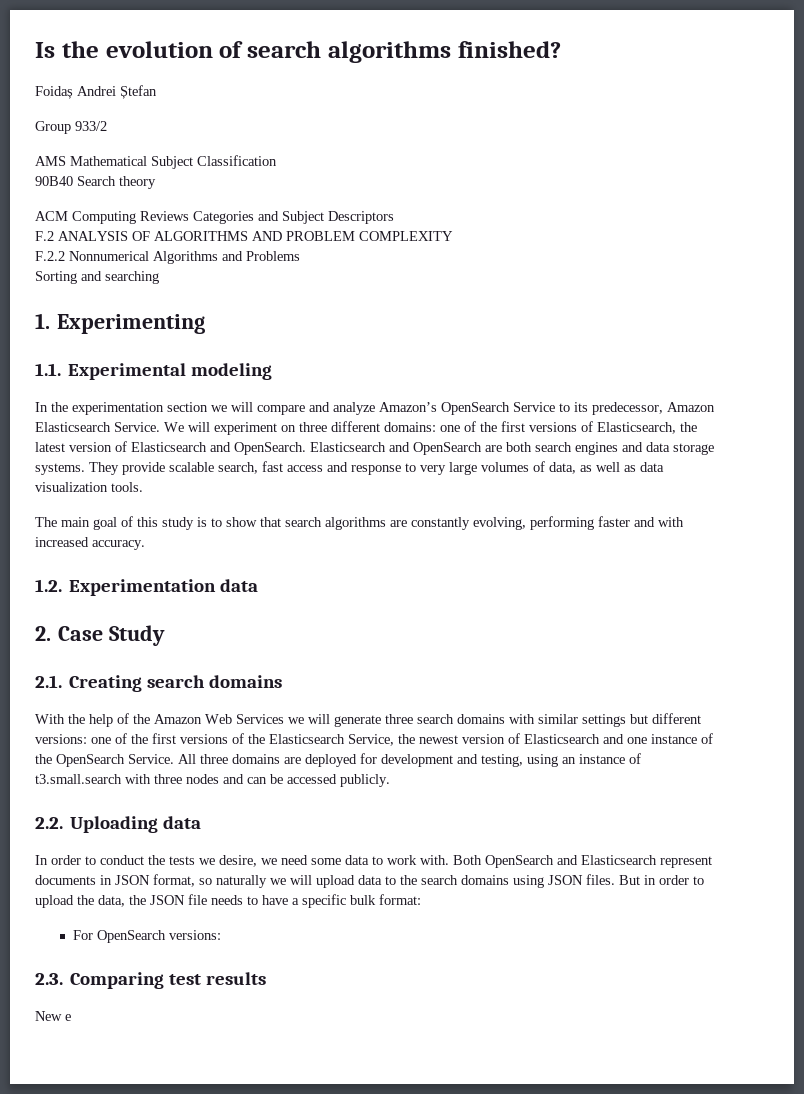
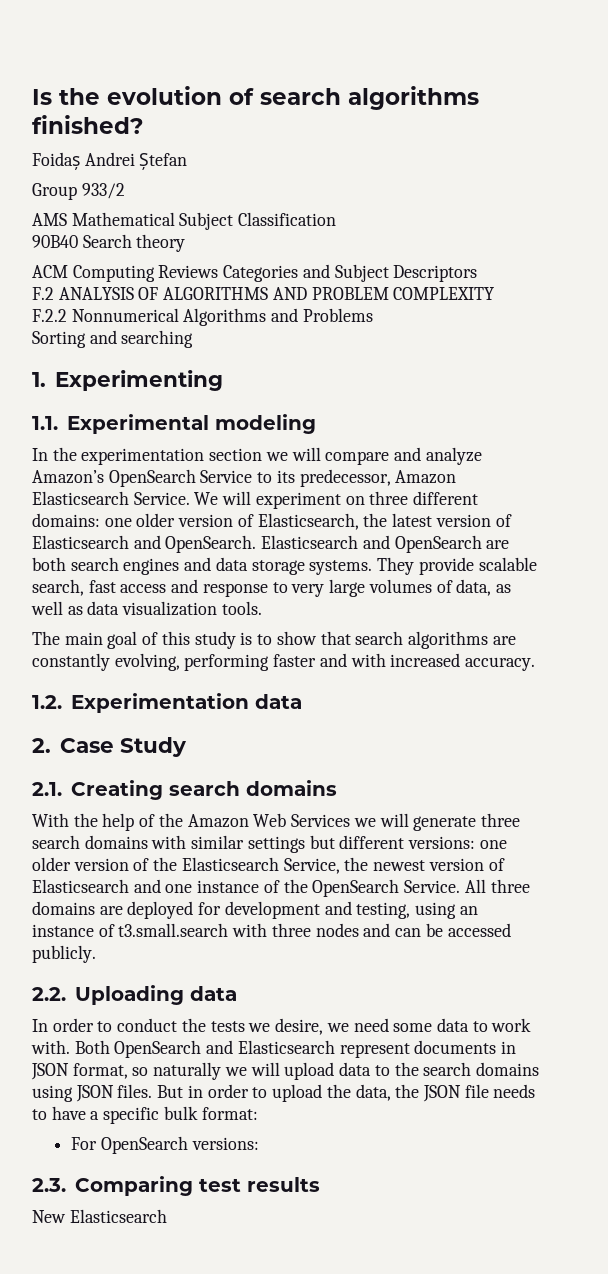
- We will experiment on three different domains: one of the first versions of Elasticsearch, the latest version of Elasticsearch and OpenSearch.
+ We will experiment on three different domains: one older version of Elasticsearch, the latest version of Elasticsearch and OpenSearch.
- With the help of the Amazon Web Services we will generate three search domains with similar settings but different versions: one of the first versions of the Elasticsearch Service, the newest version of Elasticsearch and one instance of the OpenSearch Service.
+ With the help of the Amazon Web Services we will generate three search domains with similar settings but different versions: one older version of the Elasticsearch Service, the newest version of Elasticsearch and one instance of the OpenSearch Service.
- New e
+ New Elasticsearch

